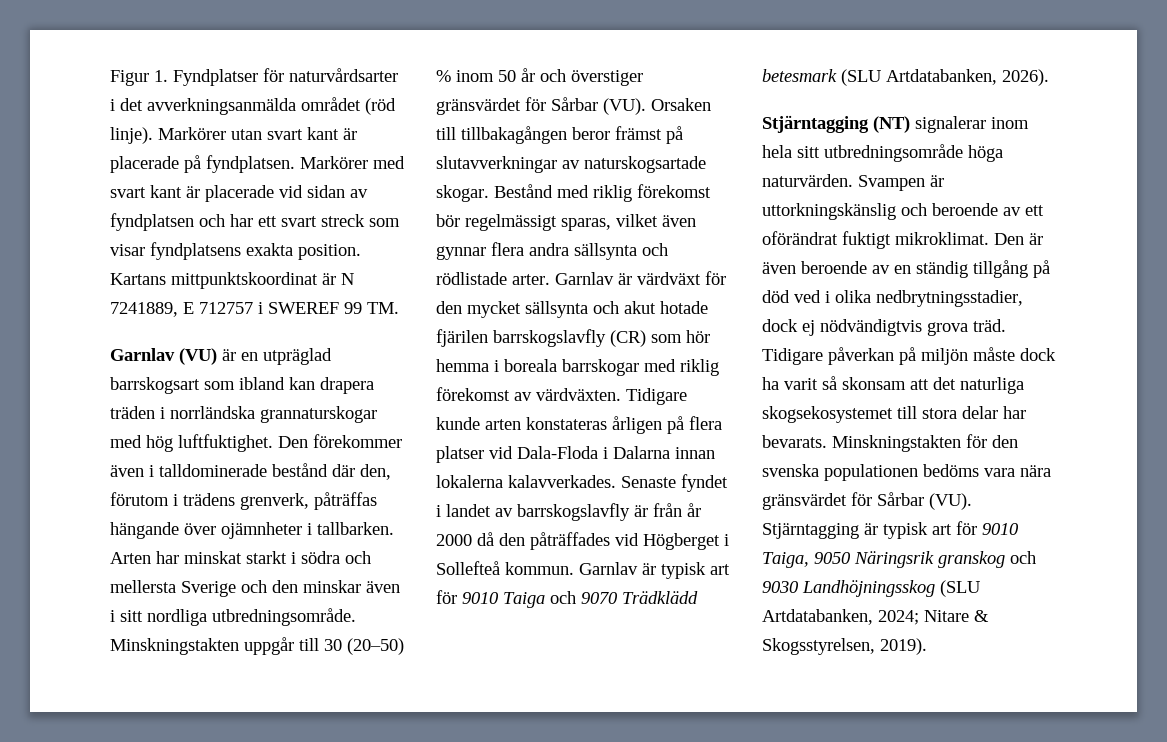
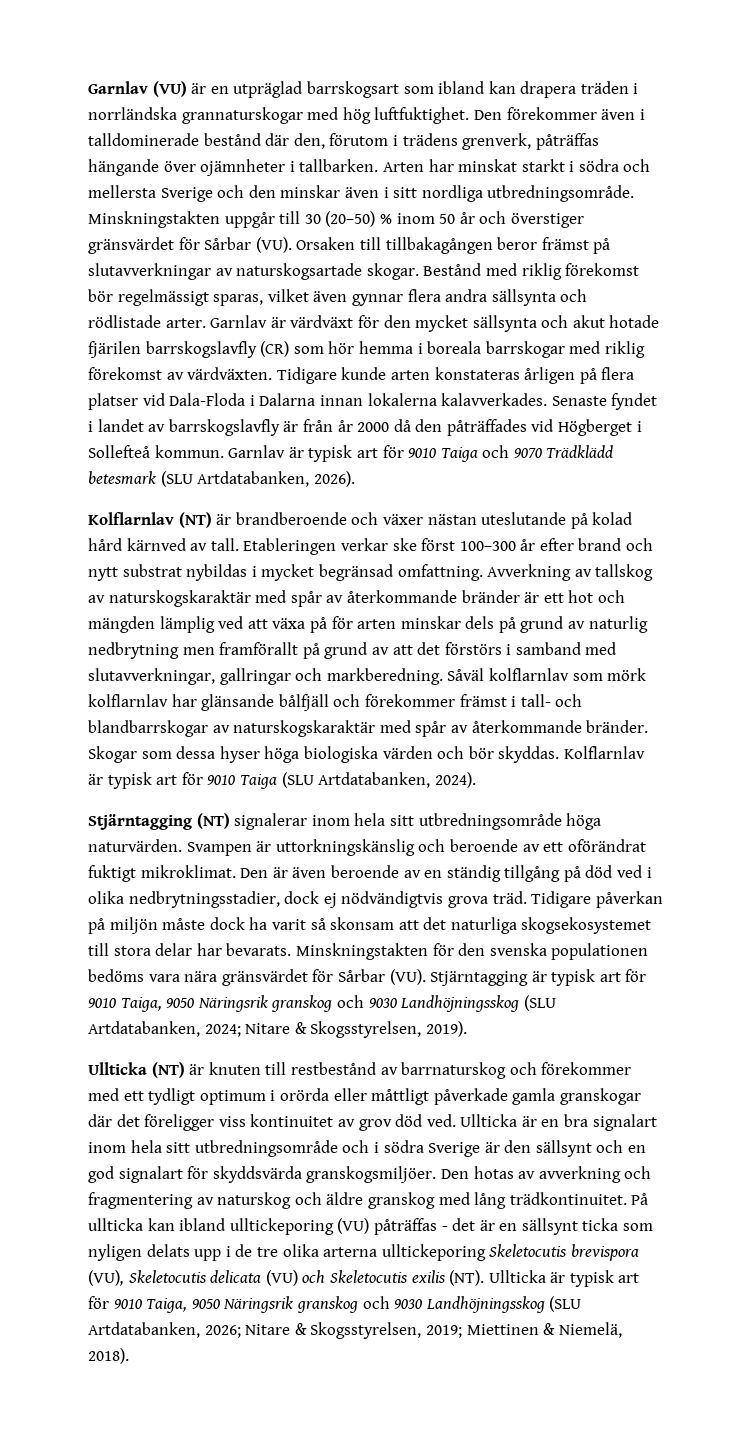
- Figur 1. Fyndplatser för naturvårdsarter i det avverkningsanmälda området (röd linje). Markörer utan svart kant är placerade på fyndplatsen. Markörer med svart kant är placerade vid sidan av fyndplatsen och har ett svart streck som visar fyndplatsens exakta position. Kartans mittpunktskoordinat är N 7241889, E 712757 i SWEREF 99 TM.
+ Kolflarnlav (NT) är brandberoende och växer nästan uteslutande på kolad hård kärnved av tall. Etableringen verkar ske först 100–300 år efter brand och nytt substrat nybildas i mycket begränsad omfattning. Avverkning av tallskog av naturskogskaraktär med spår av återkommande bränder är ett hot och mängden lämplig ved att växa på för arten minskar dels på grund av naturlig nedbrytning men framförallt på grund av att det förstörs i samband med slutavverkningar, gallringar och markberedning. Såväl kolflarnlav som mörk kolflarnlav har glänsande bålfjäll och förekommer främst i tall- och blandbarrskogar av naturskogskaraktär med spår av återkommande bränder. Skogar som dessa hyser höga biologiska värden och bör skyddas. Kolflarnlav är typisk art för 9010 Taiga (SLU Artdatabanken, 2024).
+ Ullticka (NT) är knuten till restbestånd av barrnaturskog och förekommer med ett tydligt optimum i orörda eller måttligt påverkade gamla granskogar där det föreligger viss kontinuitet av grov död ved. Ullticka är en bra signalart inom hela sitt utbredningsområde och i södra Sverige är den sällsynt och en god signalart för skyddsvärda granskogsmiljöer. Den hotas av avverkning och fragmentering av naturskog och äldre granskog med lång trädkontinuitet. På ullticka kan ibland ulltickeporing (VU) påträffas - det är en sällsynt ticka som nyligen delats upp i de tre olika arterna ulltickeporing Skeletocutis brevispora (VU), Skeletocutis delicata (VU) och Skeletocutis exilis (NT). Ullticka är typisk art för 9010 Taiga, 9050 Näringsrik granskog och 9030 Landhöjningsskog (SLU Artdatabanken, 2026; Nitare & Skogsstyrelsen, 2019; Miettinen & Niemelä, 2018).

